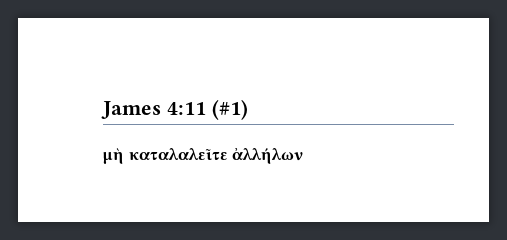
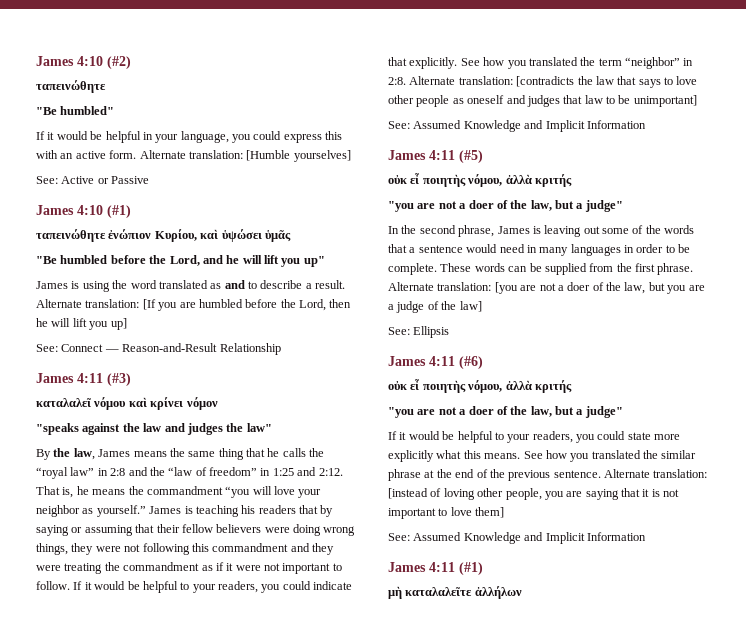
+ James 4:10 (#2)
+ ταπεινώθητε
+ "Be humbled"
+ If it would be helpful in your language, you could express this with an active form. Alternate translation: [Humble yourselves]
+ See: Active or Passive
+ James 4:10 (#1)
+ ταπεινώθητε ἐνώπιον Κυρίου, καὶ ὑψώσει ὑμᾶς
+ "Be humbled before the Lord, and he will lift you up"
+ James is using the word translated as and to describe a result. Alternate translation: [If you are humbled before the Lord, then he will lift you up]
+ See: Connect — Reason-and-Result Relationship
+ James 4:11 (#3)
+ καταλαλεῖ νόμου καὶ κρίνει νόμον
+ "speaks against the law and judges the law"
+ By the law, James means the same thing that he calls the “royal law” in 2:8 and the “law of freedom” in 1:25 and 2:12. That is, he means the commandment “you will love your neighbor as yourself.” James is teaching his readers that by saying or assuming that their fellow believers were doing wrong things, they were not following this commandment and they were treating the commandment as if it were not important to follow. If it would be helpful to your readers, you could indicate that explicitly. See how you translated the term “neighbor” in 2:8. Alternate translation: [contradicts the law that says to love other people as oneself and judges that law to be unimportant]
+ See: Assumed Knowledge and Implicit Information
+ James 4:11 (#5)
+ οὐκ εἶ ποιητὴς νόμου, ἀλλὰ κριτής
+ "you are not a doer of the law, but a judge"
+ In the second phrase, James is leaving out some of the words that a sentence would need in many languages in order to be complete. These words can be supplied from the first phrase. Alternate translation: [you are not a doer of the law, but you are a judge of the law]
+ See: Ellipsis
+ James 4:11 (#6)
+ οὐκ εἶ ποιητὴς νόμου, ἀλλὰ κριτής
+ "you are not a doer of the law, but a judge"
+ If it would be helpful to your readers, you could state more explicitly what this means. See how you translated the similar phrase at the end of the previous sentence. Alternate translation: [instead of loving other people, you are saying that it is not important to love them]
+ See: Assumed Knowledge and Implicit Information

